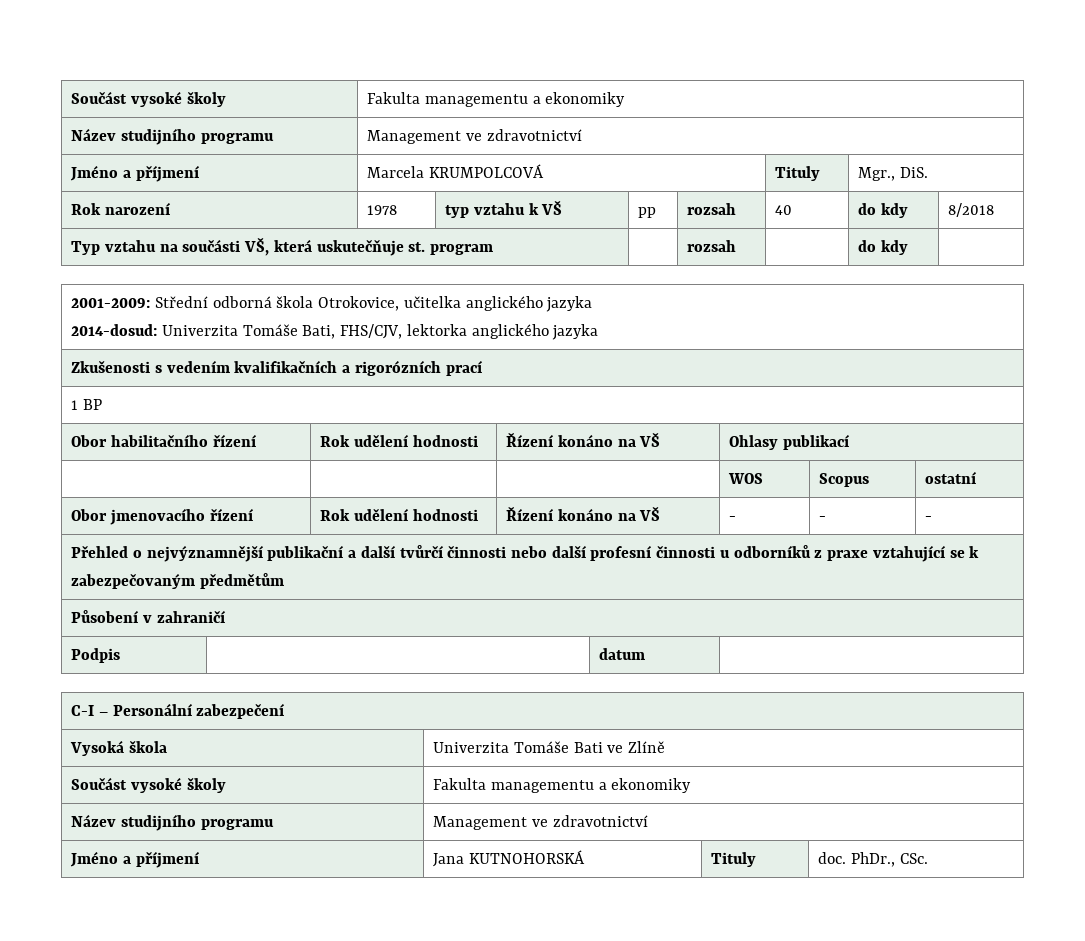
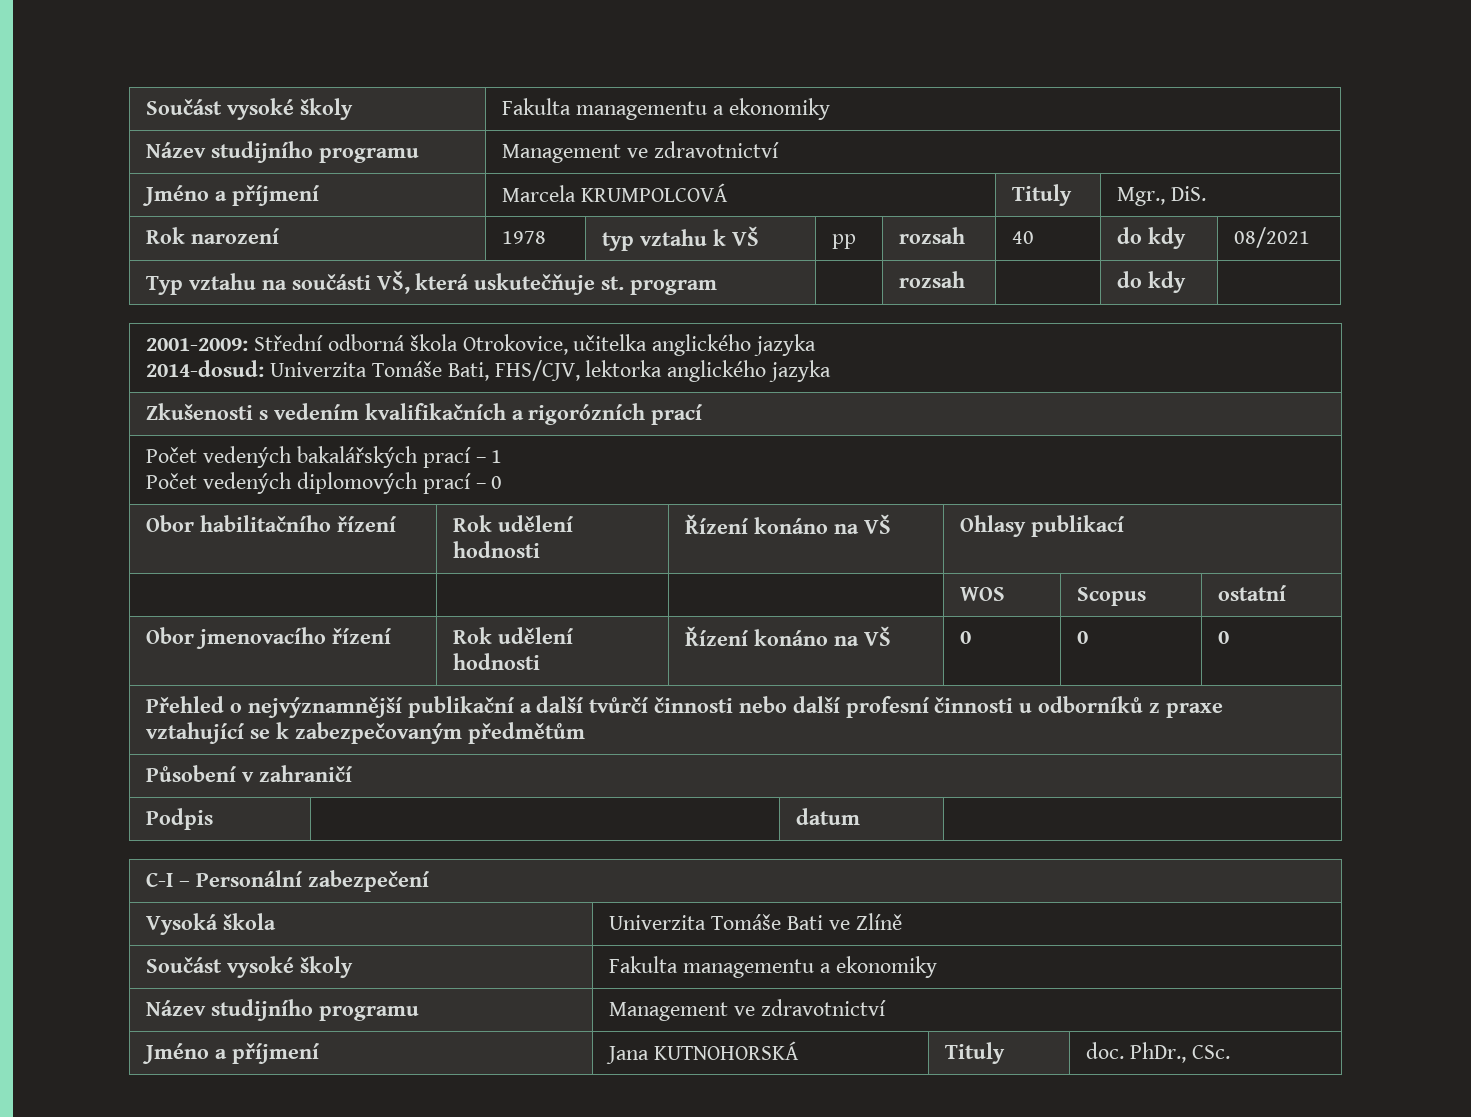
- Rok narození | 1978 | typ vztahu k VŠ | pp | rozsah | 40 | do kdy | 8/2018
+ Rok narození | 1978 | typ vztahu k VŠ | pp | rozsah | 40 | do kdy | 08/2021
- 1 BP
+ Počet vedených bakalářských prací – 1
+ Počet vedených diplomových prací – 0
- Obor jmenovacího řízení | Rok udělení hodnosti | Řízení konáno na VŠ | - | - | -
+ Obor jmenovacího řízení | Rok udělení hodnosti | Řízení konáno na VŠ | 0 | 0 | 0

